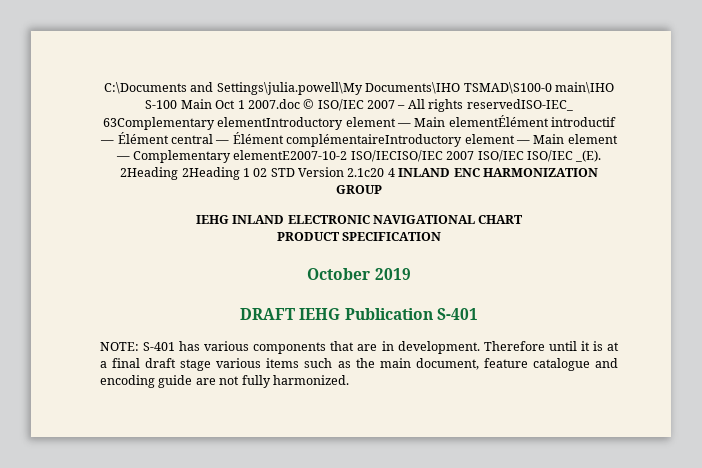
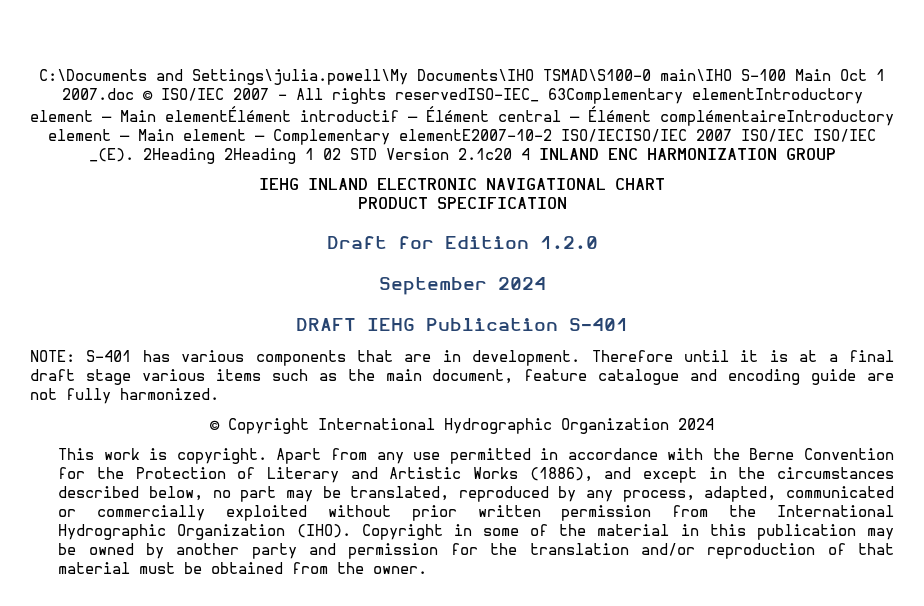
- October 2019
+ Draft for Edition 1.2.0
+ September 2024
+ © Copyright International Hydrographic Organization 2024
+ This work is copyright. Apart from any use permitted in accordance with the Berne Convention for the Protection of Literary and Artistic Works (1886), and except in the circumstances described below, no part may be translated, reproduced by any process, adapted, communicated or commercially exploited without prior written permission from the International Hydrographic Organization (IHO). Copyright in some of the material in this publication may be owned by another party and permission for the translation and/or reproduction of that material must be obtained from the owner.

